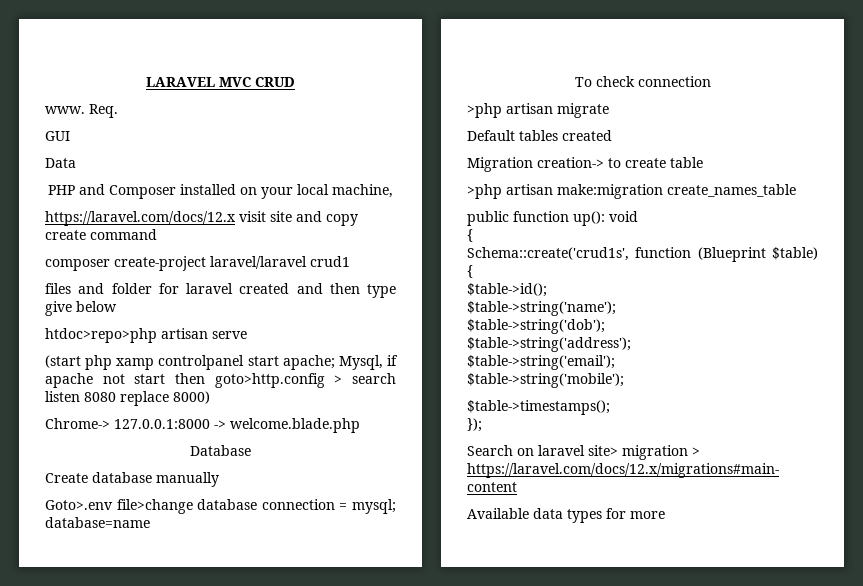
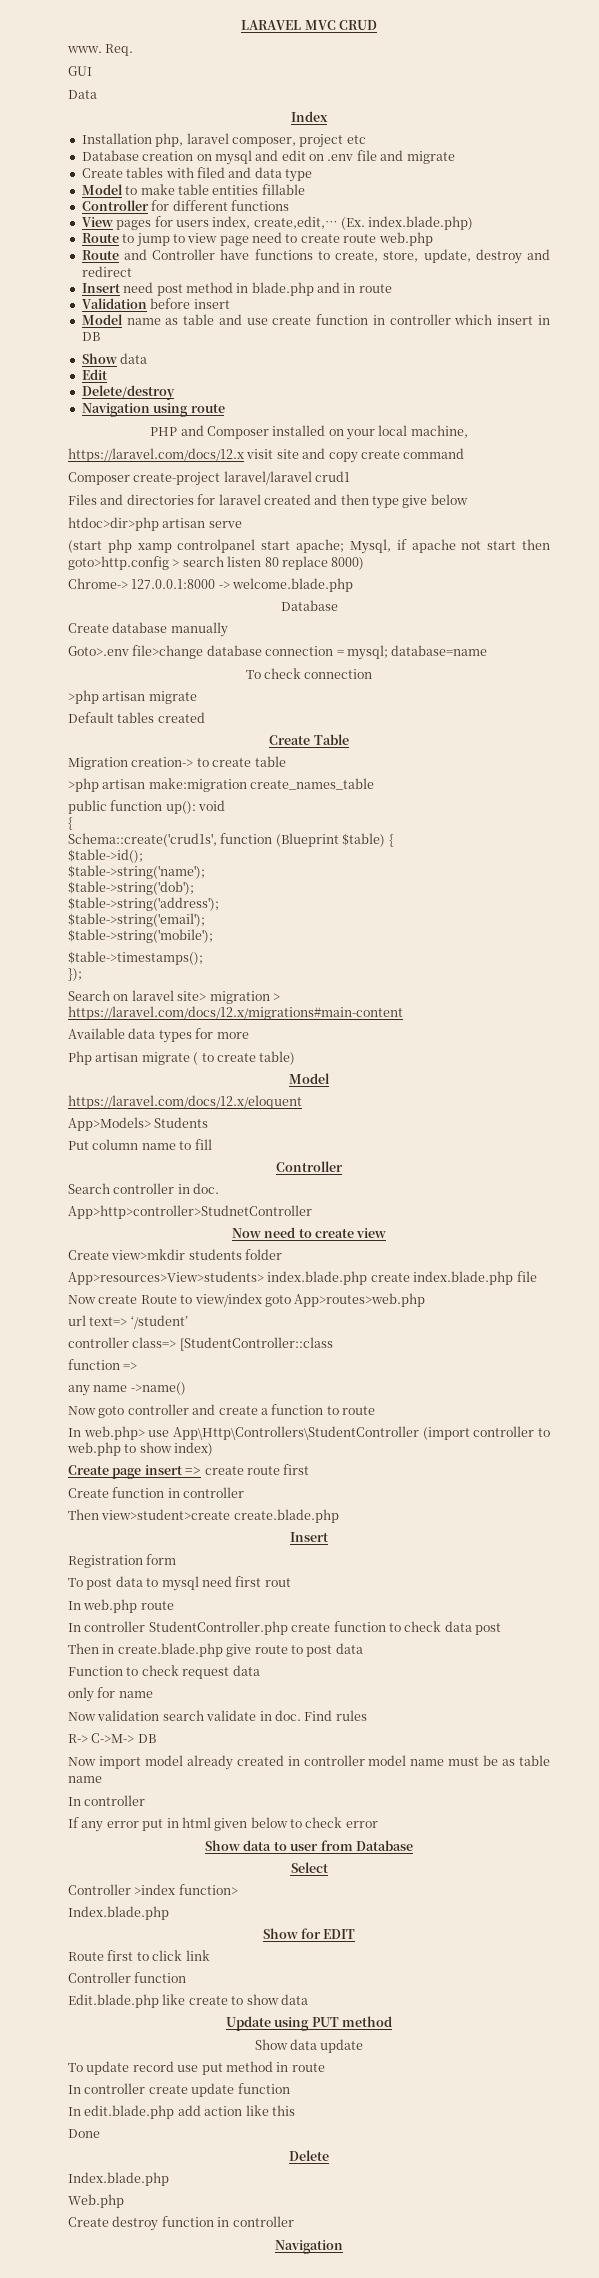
+ Index
+ Installation php, laravel composer, project etc
+ Database creation on mysql and edit on .env file and migrate
+ Create tables with filed and data type
+ Model to make table entities fillable
+ Controller for different functions
+ View pages for users index, create,edit,… (Ex. index.blade.php)
+ Route to jump to view page need to create route web.php
+ Route and Controller have functions to create, store, update, destroy and redirect
+ Insert need post method in blade.php and in route
+ Validation before insert
+ Model name as table and use create function in controller which insert in DB
+ Show data
+ Edit
+ Delete/destroy
+ Navigation using route
- composer create-project laravel/laravel crud1
+ Composer create-project laravel/laravel crud1
- files and folder for laravel created and then type give below
+ Files and directories for laravel created and then type give below
- htdoc>repo>php artisan serve
+ htdoc>dir>php artisan serve
- (start php xamp controlpanel start apache; Mysql, if apache not start then goto>http.config > search listen 8080 replace 8000)
+ (start php xamp controlpanel start apache; Mysql, if apache not start then goto>http.config > search listen 80 replace 8000)
+ Create Table
+ Php artisan migrate ( to create table)
+ Model
+ https://laravel.com/docs/12.x/eloquent
+ App>Models> Students
+ Put column name to fill
+ Controller
+ Search controller in doc.
+ App>http>controller>StudnetController
+ Now need to create view
+ Create view>mkdir students folder
+ App>resources>View>students> index.blade.php create index.blade.php file
+ Now create Route to view/index goto App>routes>web.php
+ url text=> ‘/student’
+ controller class=> [StudentController::class
+ function =>
+ any name ->name()
+ Now goto controller and create a function to route
+ In web.php> use App\Http\Controllers\StudentController (import controller to web.php to show index)
+ Create page insert => create route first
+ Create function in controller
+ Then view>student>create create.blade.php
+ Insert
+ Registration form
+ To post data to mysql need first rout
+ In web.php route
+ In controller StudentController.php create function to check data post
+ Then in create.blade.php give route to post data
+ Function to check request data
+ only for name
+ Now validation search validate in doc. Find rules
+ R-> C->M-> DB
+ Now import model already created in controller model name must be as table name
+ In controller
+ If any error put in html given below to check error
+ Show data to user from Database
+ Select
+ Controller >index function>
+ Index.blade.php
+ Show for EDIT
+ Route first to click link
+ Controller function
+ Edit.blade.php like create to show data
+ Update using PUT method
+ Show data update
+ To update record use put method in route
+ In controller create update function
+ In edit.blade.php add action like this
+ Done
+ Delete
+ Index.blade.php
+ Web.php
+ Create destroy function in controller
+ Navigation

